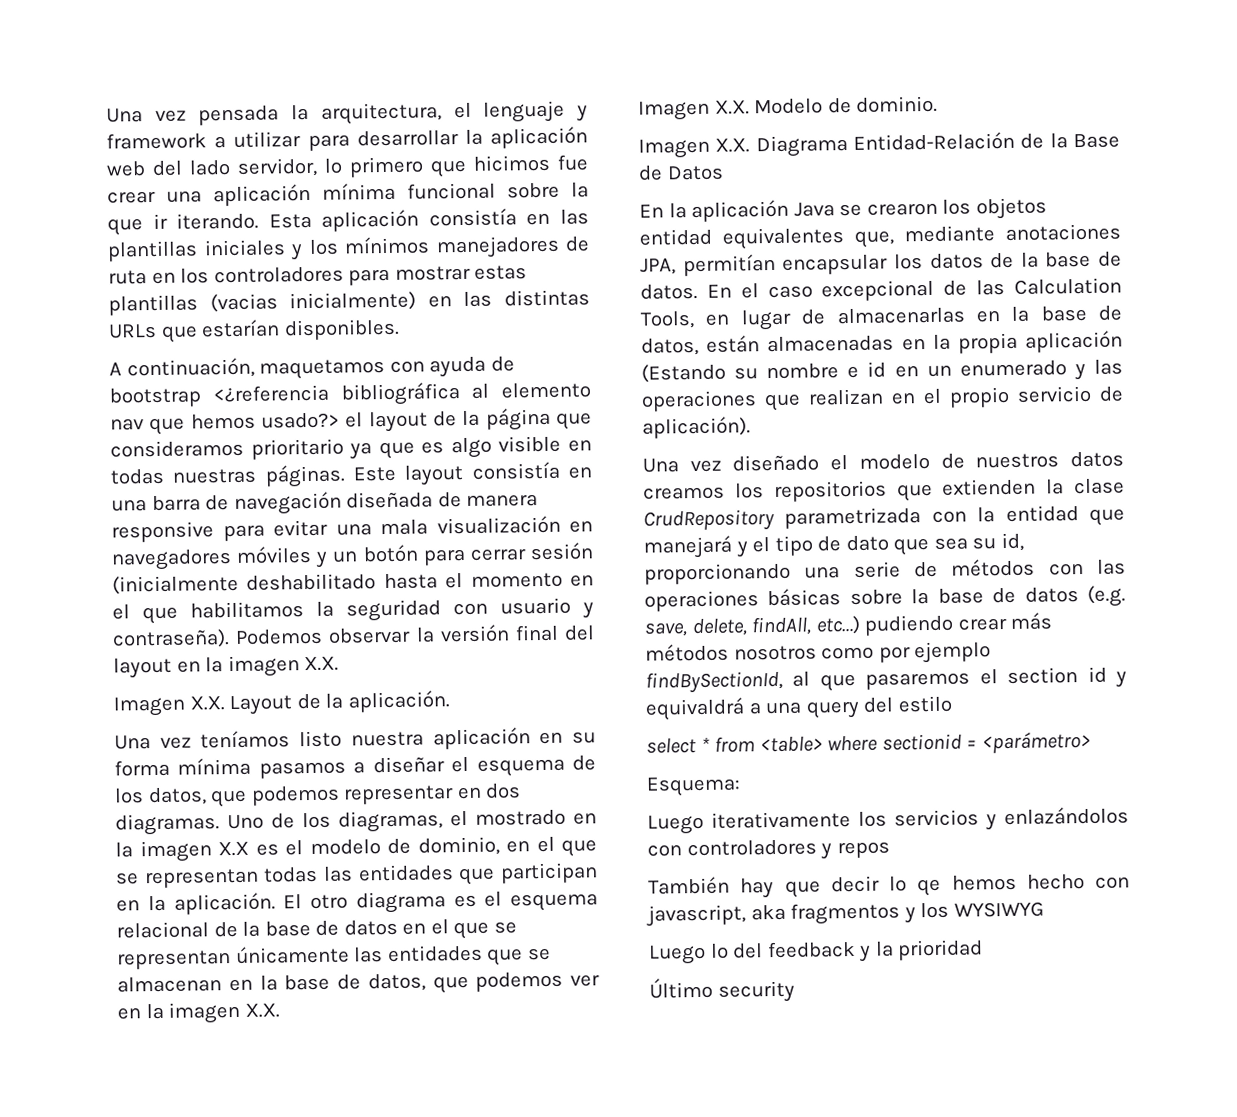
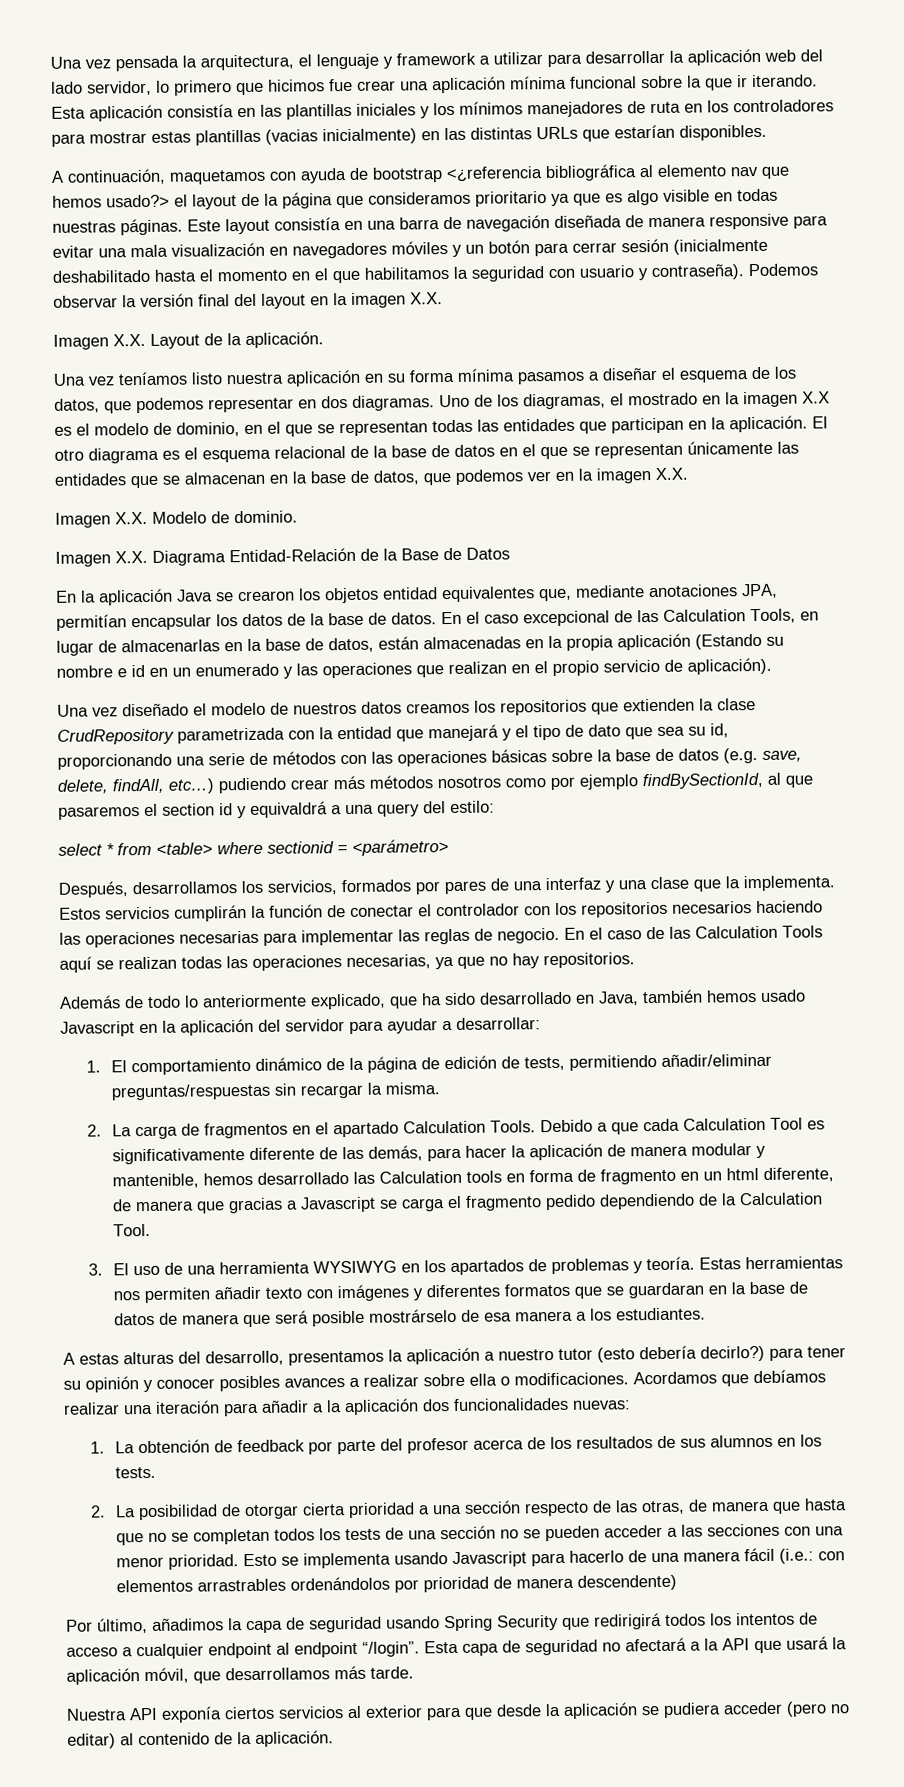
- Una vez diseñado el modelo de nuestros datos creamos los repositorios que extienden la clase CrudRepository parametrizada con la entidad que manejará y el tipo de dato que sea su id, proporcionando una serie de métodos con las operaciones básicas sobre la base de datos (e.g. save, delete, findAll, etc…) pudiendo crear más métodos nosotros como por ejemplo findBySectionId, al que pasaremos el section id y equivaldrá a una query del estilo
+ Una vez diseñado el modelo de nuestros datos creamos los repositorios que extienden la clase CrudRepository parametrizada con la entidad que manejará y el tipo de dato que sea su id, proporcionando una serie de métodos con las operaciones básicas sobre la base de datos (e.g. save, delete, findAll, etc…) pudiendo crear más métodos nosotros como por ejemplo findBySectionId, al que pasaremos el section id y equivaldrá a una query del estilo:
- Esquema:
- Luego iterativamente los servicios y enlazándolos con controladores y repos
- También hay que decir lo qe hemos hecho con javascript, aka fragmentos y los WYSIWYG
- Luego lo del feedback y la prioridad
- Último security
+ Después, desarrollamos los servicios, formados por pares de una interfaz y una clase que la implementa. Estos servicios cumplirán la función de conectar el controlador con los repositorios necesarios haciendo las operaciones necesarias para implementar las reglas de negocio. En el caso de las Calculation Tools aquí se realizan todas las operaciones necesarias, ya que no hay repositorios.
+ Además de todo lo anteriormente explicado, que ha sido desarrollado en Java, también hemos usado Javascript en la aplicación del servidor para ayudar a desarrollar:
+ 1. El comportamiento dinámico de la página de edición de tests, permitiendo añadir/eliminar preguntas/respuestas sin recargar la misma.
+ 2. La carga de fragmentos en el apartado Calculation Tools. Debido a que cada Calculation Tool es significativamente diferente de las demás, para hacer la aplicación de manera modular y mantenible, hemos desarrollado las Calculation tools en forma de fragmento en un html diferente, de manera que gracias a Javascript se carga el fragmento pedido dependiendo de la Calculation Tool.
+ 3. El uso de una herramienta WYSIWYG en los apartados de problemas y teoría. Estas herramientas nos permiten añadir texto con imágenes y diferentes formatos que se guardaran en la base de datos de manera que será posible mostrárselo de esa manera a los estudiantes.
+ A estas alturas del desarrollo, presentamos la aplicación a nuestro tutor (esto debería decirlo?) para tener su opinión y conocer posibles avances a realizar sobre ella o modificaciones. Acordamos que debíamos realizar una iteración para añadir a la aplicación dos funcionalidades nuevas:
+ 1. La obtención de feedback por parte del profesor acerca de los resultados de sus alumnos en los tests.
+ 2. La posibilidad de otorgar cierta prioridad a una sección respecto de las otras, de manera que hasta que no se completan todos los tests de una sección no se pueden acceder a las secciones con una menor prioridad. Esto se implementa usando Javascript para hacerlo de una manera fácil (i.e.: con elementos arrastrables ordenándolos por prioridad de manera descendente)
+ Por último, añadimos la capa de seguridad usando Spring Security que redirigirá todos los intentos de acceso a cualquier endpoint al endpoint “/login”. Esta capa de seguridad no afectará a la API que usará la aplicación móvil, que desarrollamos más tarde.
+ Nuestra API exponía ciertos servicios al exterior para que desde la aplicación se pudiera acceder (pero no editar) al contenido de la aplicación.

